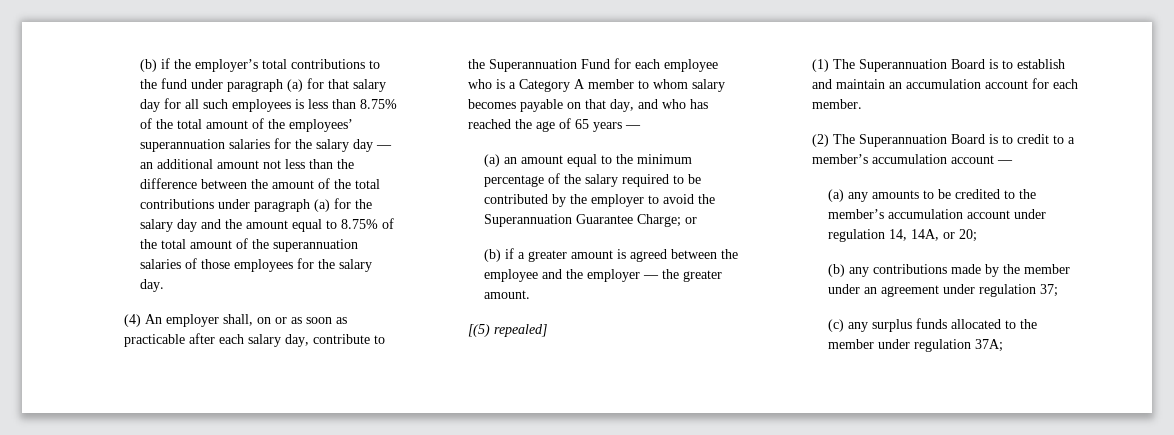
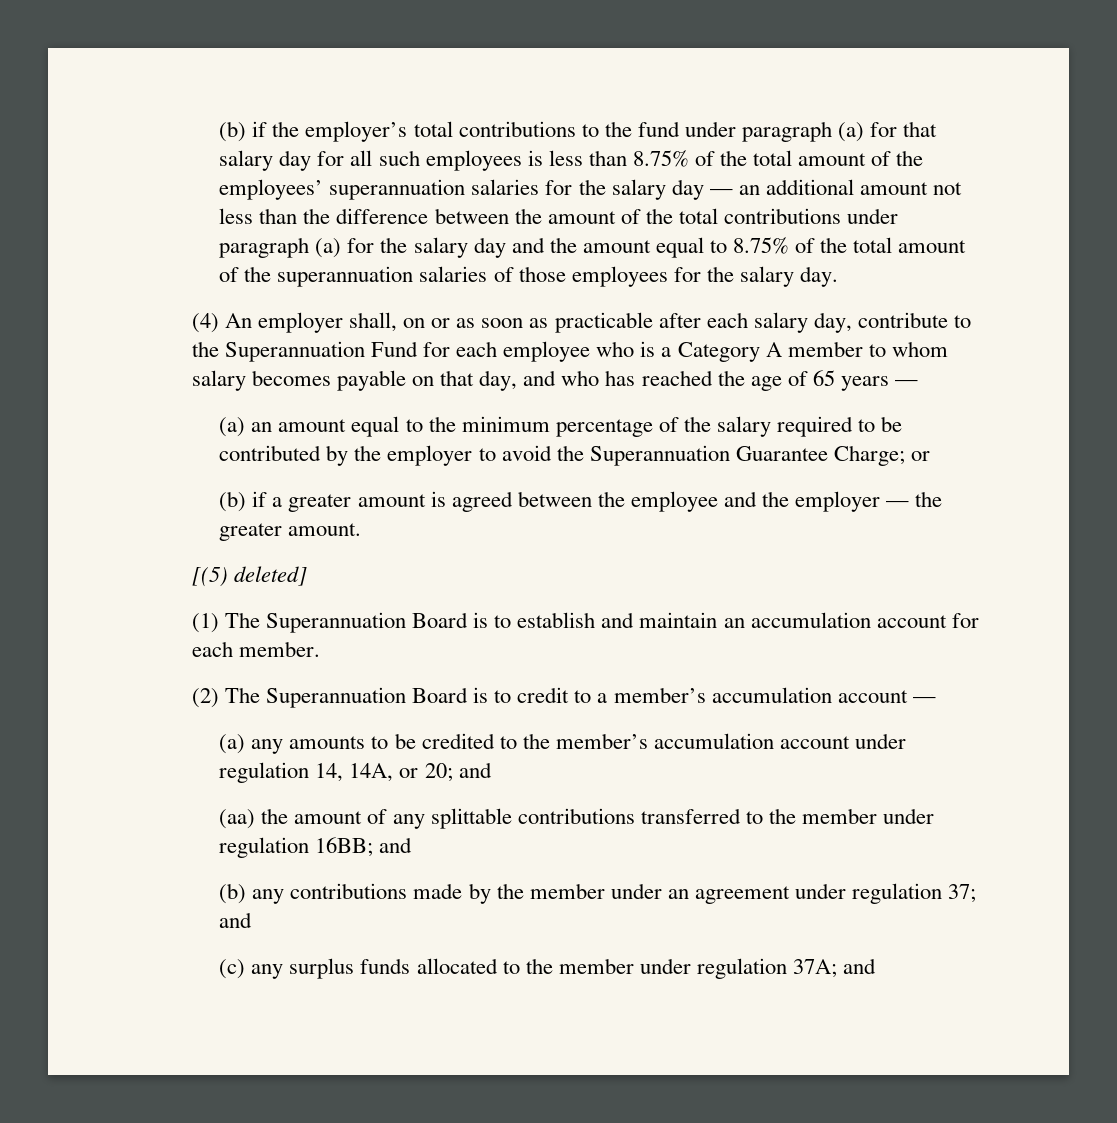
- [(5) repealed]
+ [(5) deleted]
- (a) any amounts to be credited to the member’s accumulation account under regulation 14, 14A, or 20;
+ (a) any amounts to be credited to the member’s accumulation account under regulation 14, 14A, or 20; and
+ (aa) the amount of any splittable contributions transferred to the member under regulation 16BB; and
- (b) any contributions made by the member under an agreement under regulation 37;
+ (b) any contributions made by the member under an agreement under regulation 37; and
- (c) any surplus funds allocated to the member under regulation 37A;
+ (c) any surplus funds allocated to the member under regulation 37A; and

